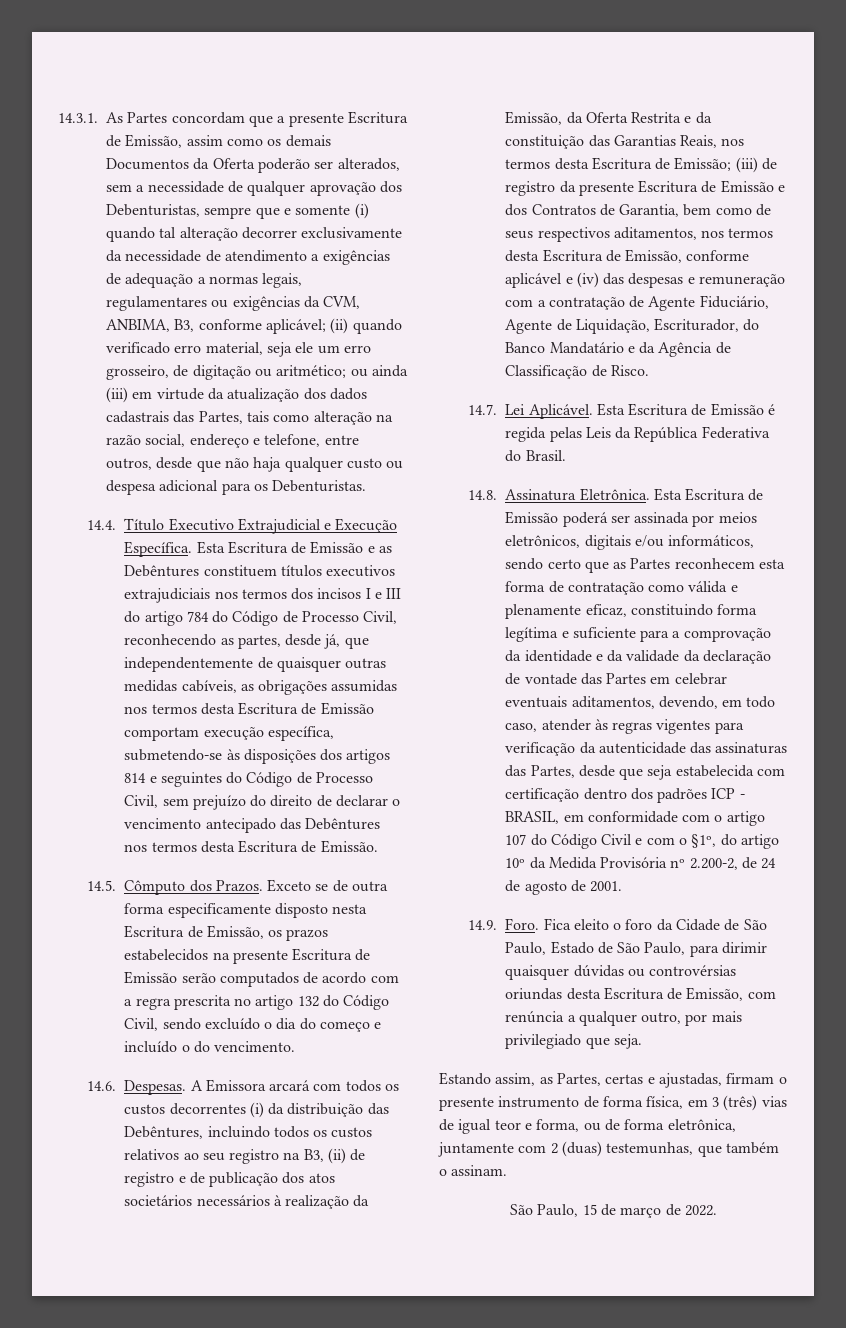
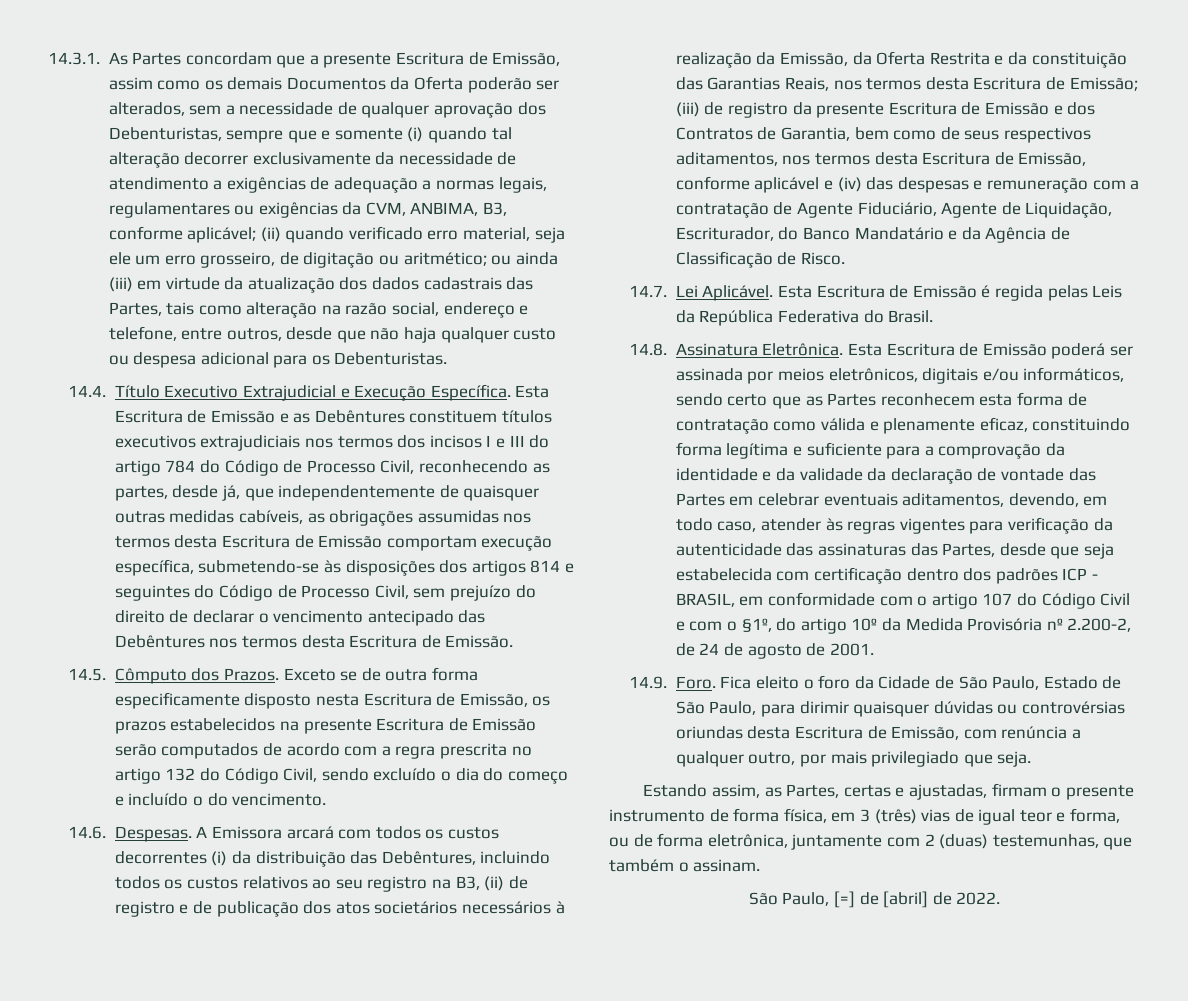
- São Paulo, 15 de março de 2022.
+ São Paulo, [=] de [abril] de 2022.

